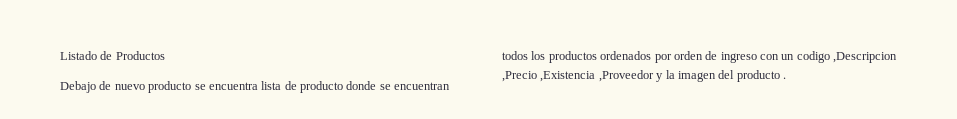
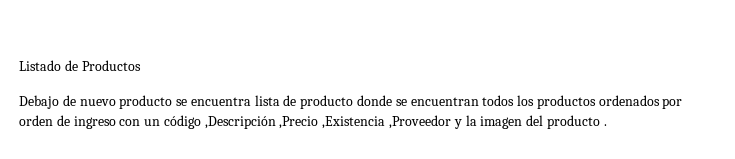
- Debajo de nuevo producto se encuentra lista de producto donde se encuentran todos los productos ordenados por orden de ingreso con un codigo ,Descripcion ,Precio ,Existencia ,Proveedor y la imagen del producto .
+ Debajo de nuevo producto se encuentra lista de producto donde se encuentran todos los productos ordenados por orden de ingreso con un código ,Descripción ,Precio ,Existencia ,Proveedor y la imagen del producto .

